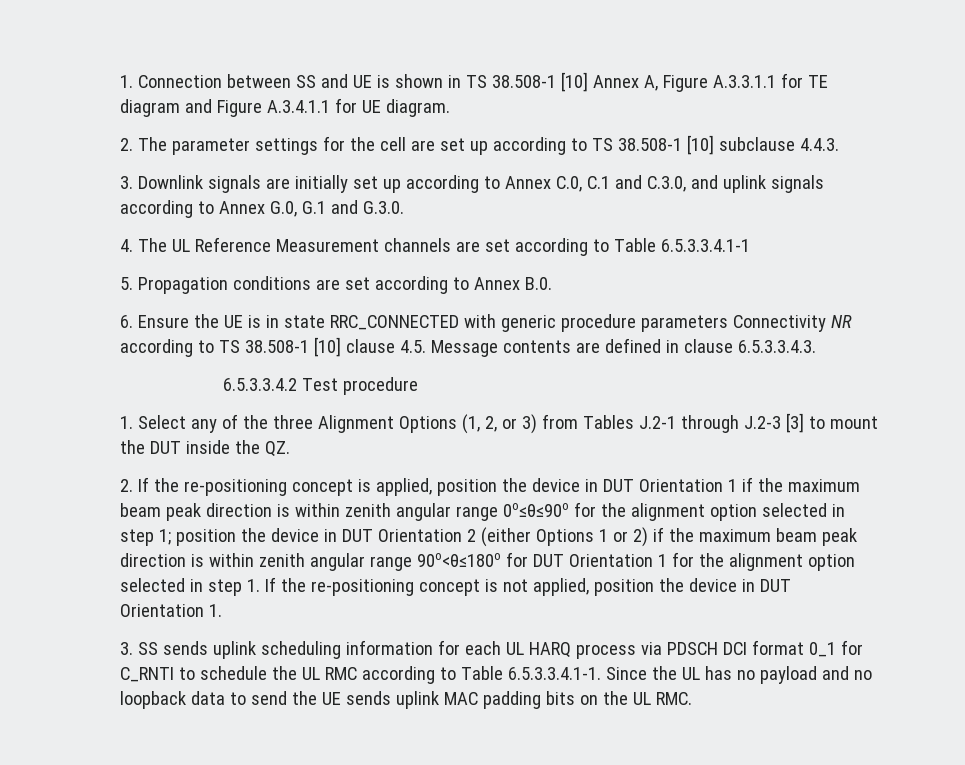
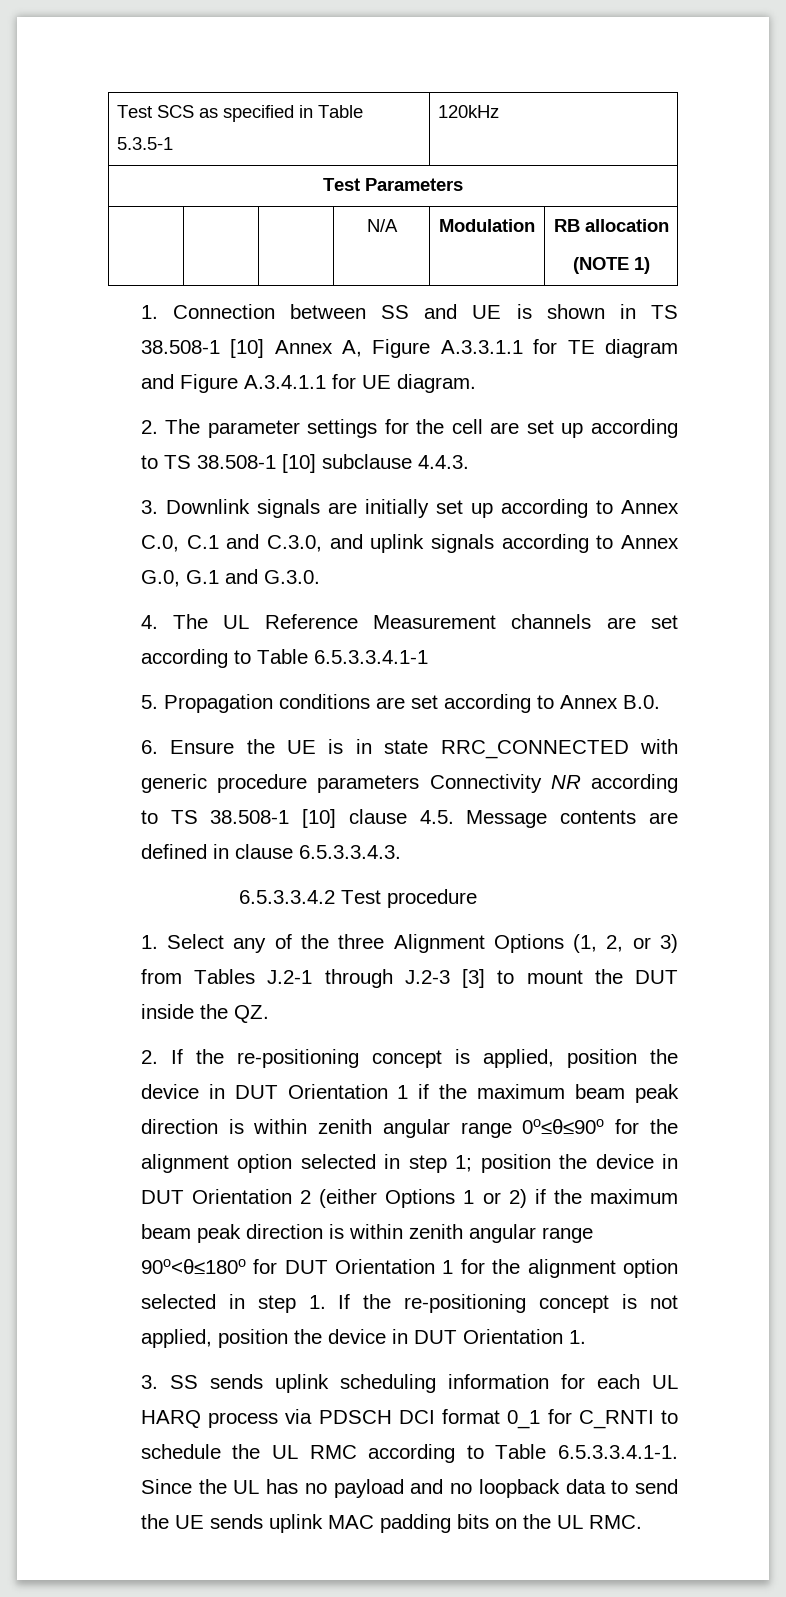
+ Test SCS as specified in Table 5.3.5-1 | 120kHz
+ Test Parameters
+ | | | N/A | Modulation | RB allocation
+ (NOTE 1)

